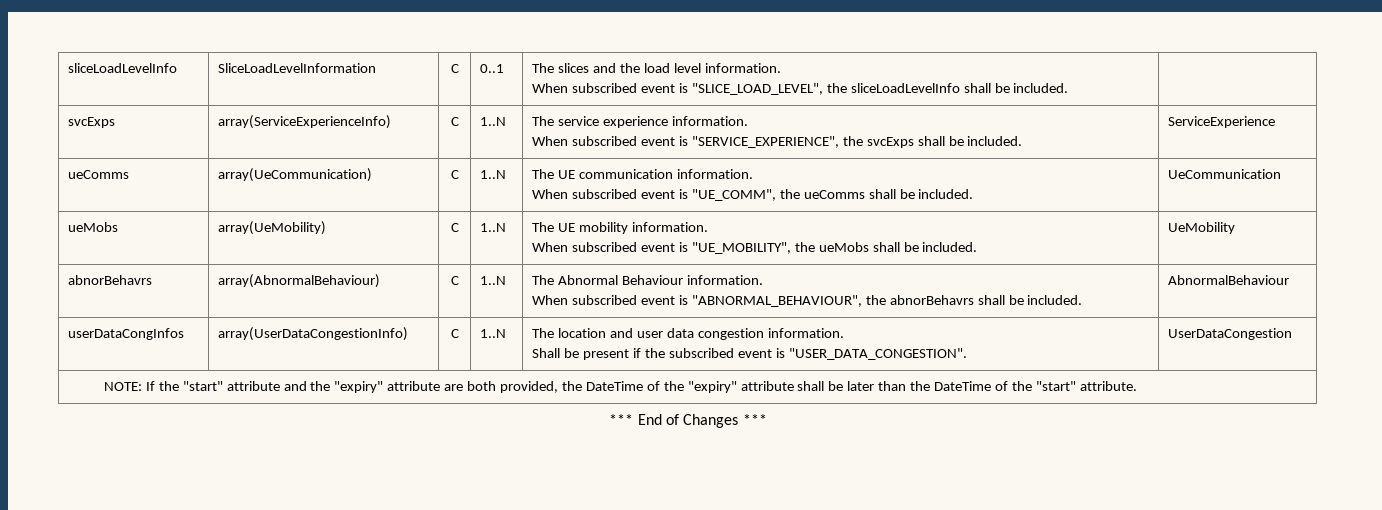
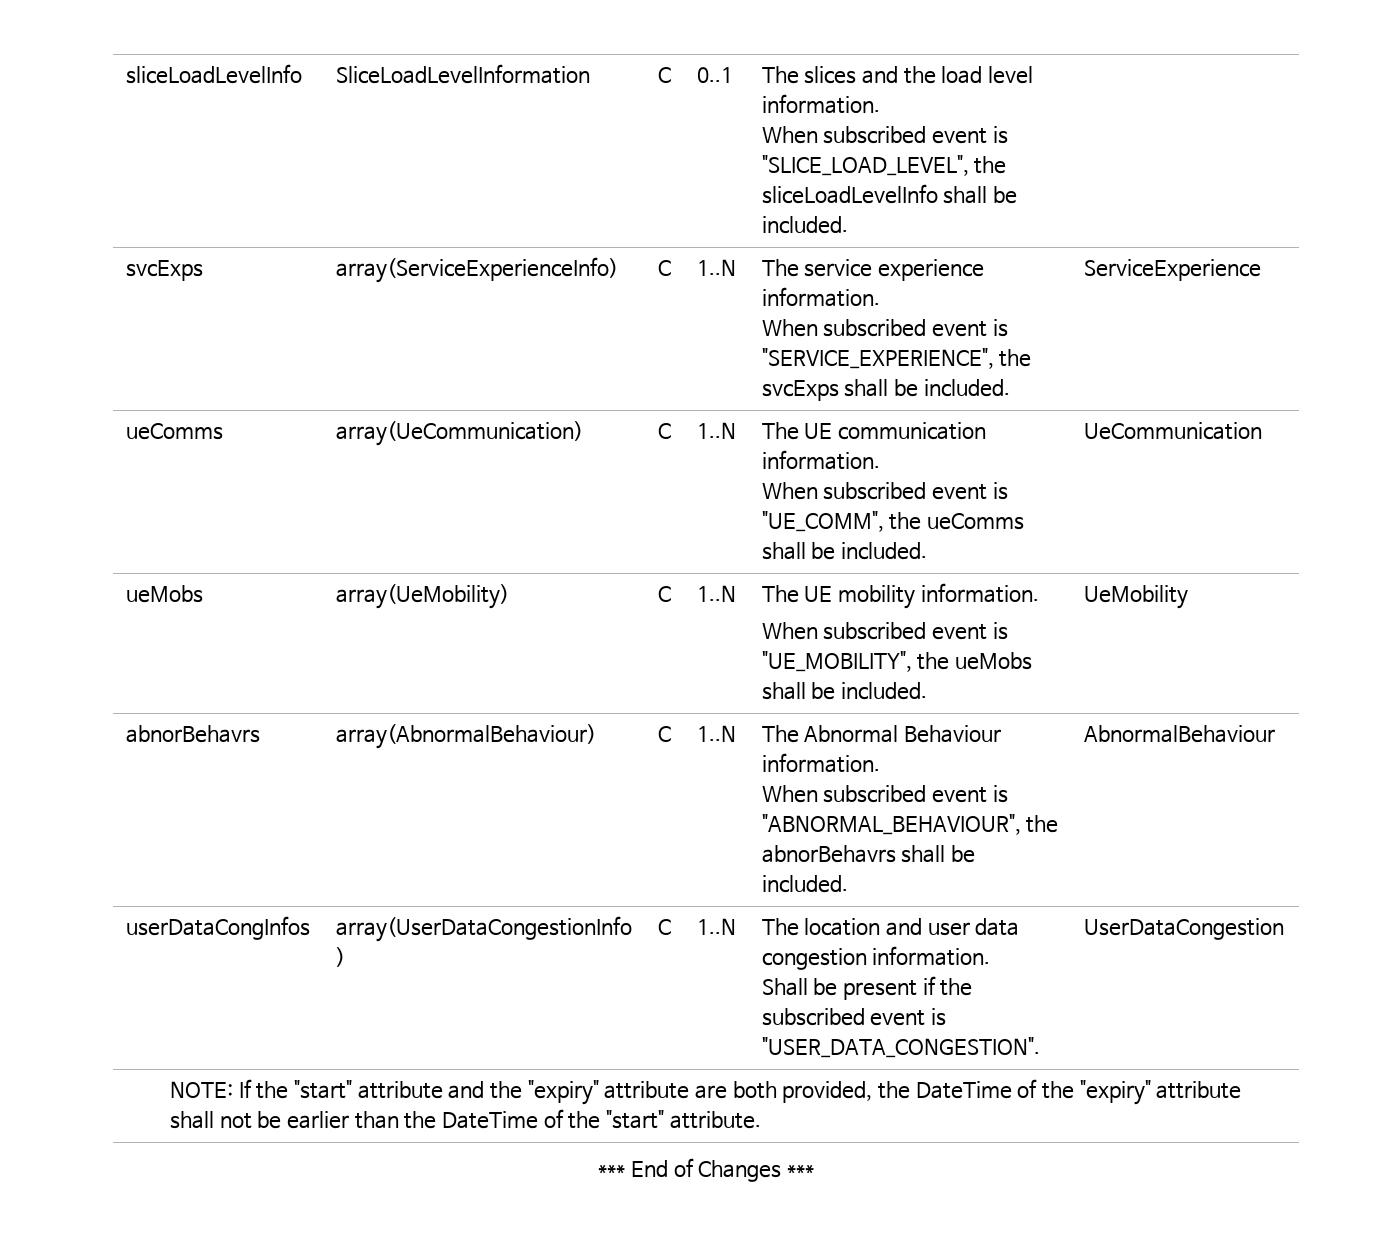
- NOTE: If the "start" attribute and the "expiry" attribute are both provided, the DateTime of the "expiry" attribute shall be later than the DateTime of the "start" attribute.
+ NOTE: If the "start" attribute and the "expiry" attribute are both provided, the DateTime of the "expiry" attribute shall not be earlier than the DateTime of the "start" attribute.

